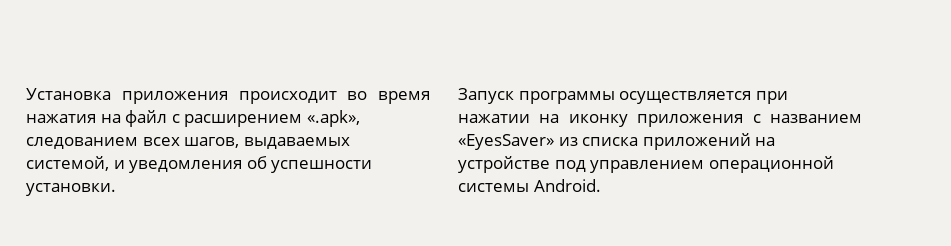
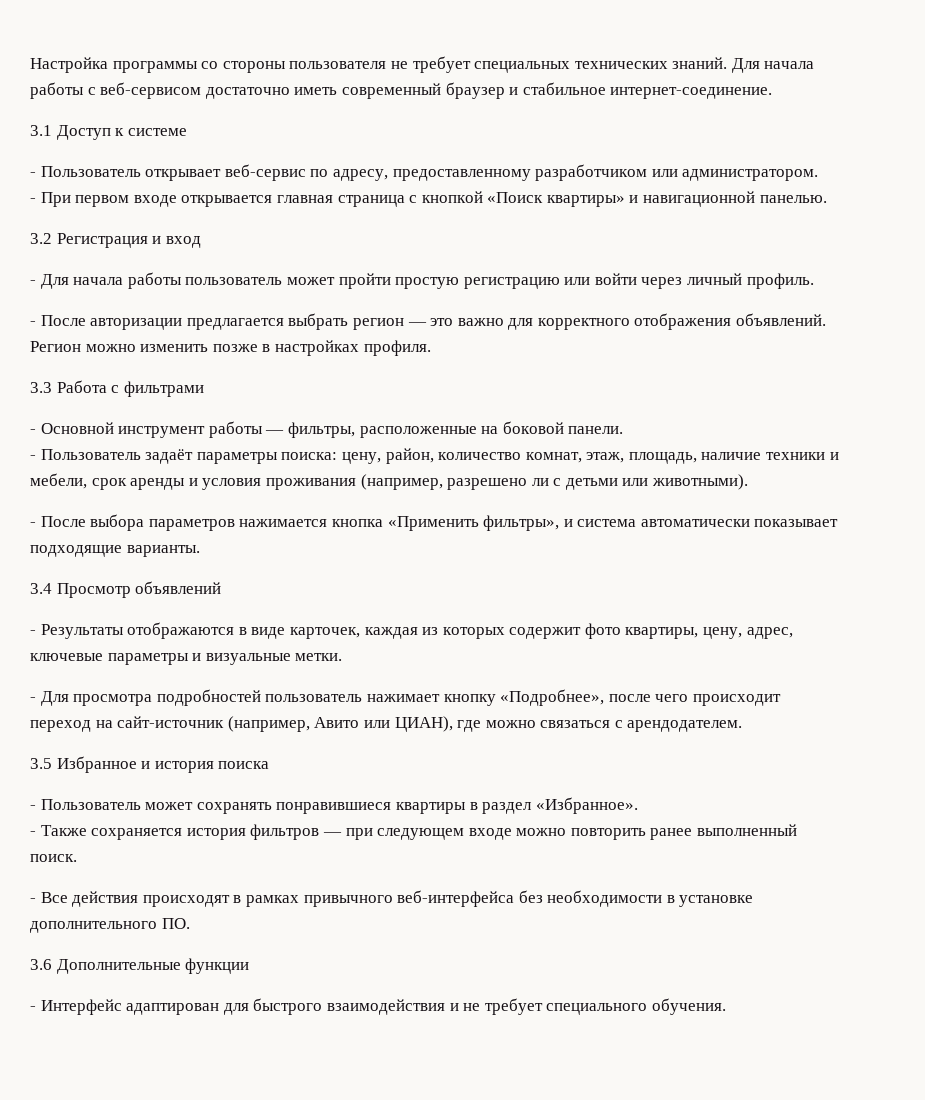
- Установка приложения происходит во время нажатия на файл с расширением «.apk», следованием всех шагов, выдаваемых системой, и уведомления об успешности установки.
- Запуск программы осуществляется при нажатии на иконку приложения с названием «EyesSaver» из списка приложений на устройстве под управлением операционной системы Android.
+ Настройка программы со стороны пользователя не требует специальных технических знаний. Для начала работы с веб-сервисом достаточно иметь современный браузер и стабильное интернет-соединение.
+ 3.1 Доступ к системе
+ - Пользователь открывает веб-сервис по адресу, предоставленному разработчиком или администратором.
+ - При первом входе открывается главная страница с кнопкой «Поиск квартиры» и навигационной панелью.
+ 3.2 Регистрация и вход
+ - Для начала работы пользователь может пройти простую регистрацию или войти через личный профиль.
+ - После авторизации предлагается выбрать регион — это важно для корректного отображения объявлений. Регион можно изменить позже в настройках профиля.
+ 3.3 Работа с фильтрами
+ - Основной инструмент работы — фильтры, расположенные на боковой панели.
+ - Пользователь задаёт параметры поиска: цену, район, количество комнат, этаж, площадь, наличие техники и мебели, срок аренды и условия проживания (например, разрешено ли с детьми или животными).
+ - После выбора параметров нажимается кнопка «Применить фильтры», и система автоматически показывает подходящие варианты.
+ 3.4 Просмотр объявлений
+ - Результаты отображаются в виде карточек, каждая из которых содержит фото квартиры, цену, адрес, ключевые параметры и визуальные метки.
+ - Для просмотра подробностей пользователь нажимает кнопку «Подробнее», после чего происходит переход на сайт-источник (например, Авито или ЦИАН), где можно связаться с арендодателем.
+ 3.5 Избранное и история поиска
+ - Пользователь может сохранять понравившиеся квартиры в раздел «Избранное».
+ - Также сохраняется история фильтров — при следующем входе можно повторить ранее выполненный поиск.
+ - Все действия происходят в рамках привычного веб-интерфейса без необходимости в установке дополнительного ПО.
+ 3.6 Дополнительные функции
+ - Интерфейс адаптирован для быстрого взаимодействия и не требует специального обучения.

